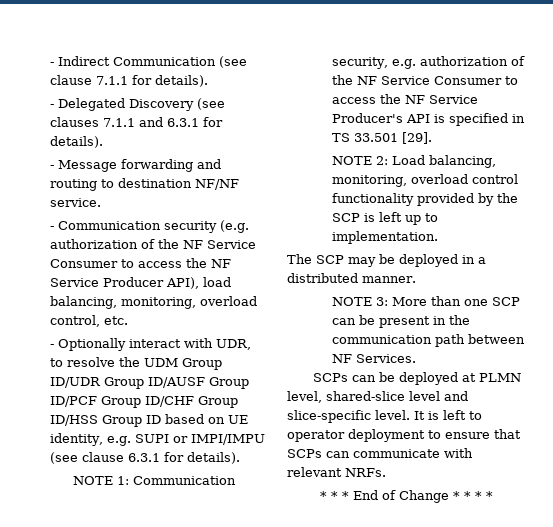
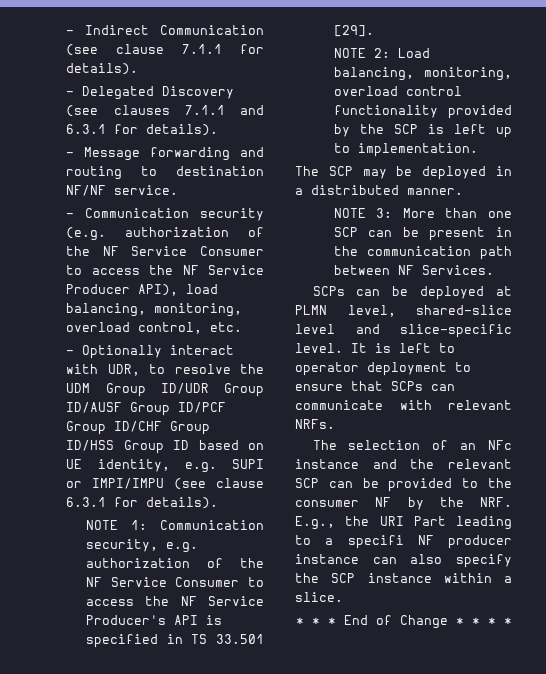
+ The selection of an NFc instance and the relevant SCP can be provided to the consumer NF by the NRF. E.g., the URI Part leading to a specifi NF producer instance can also specify the SCP instance within a slice.

